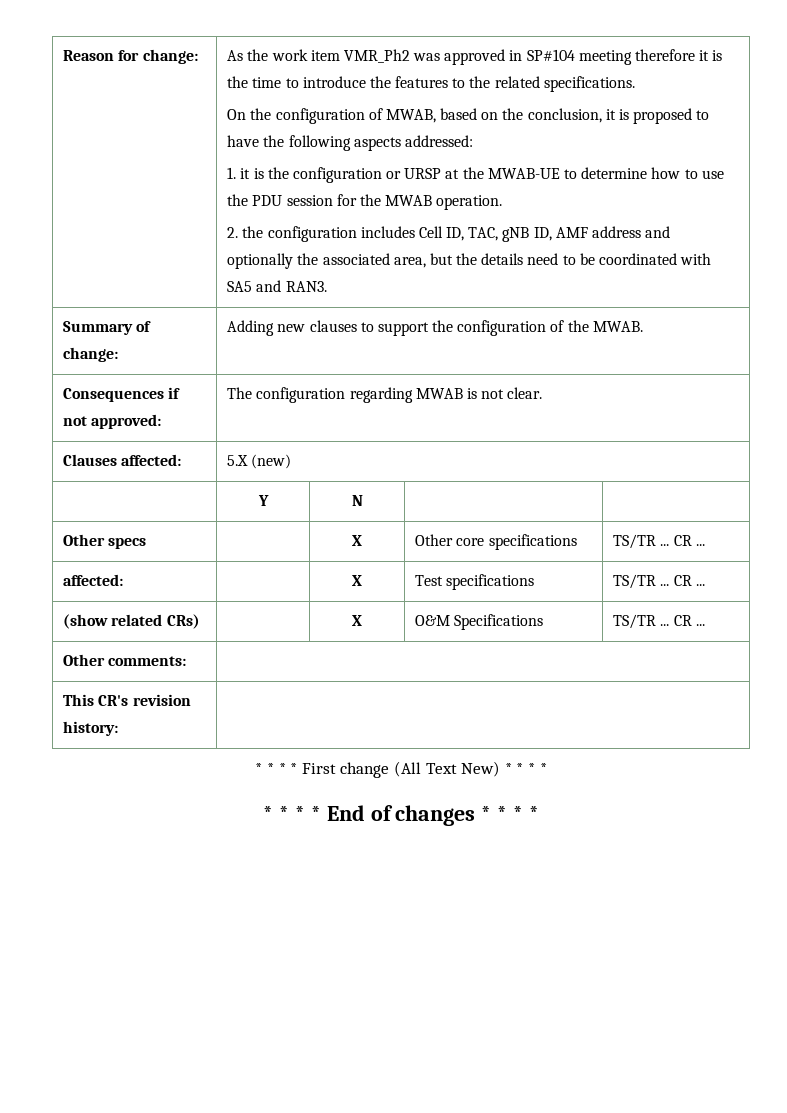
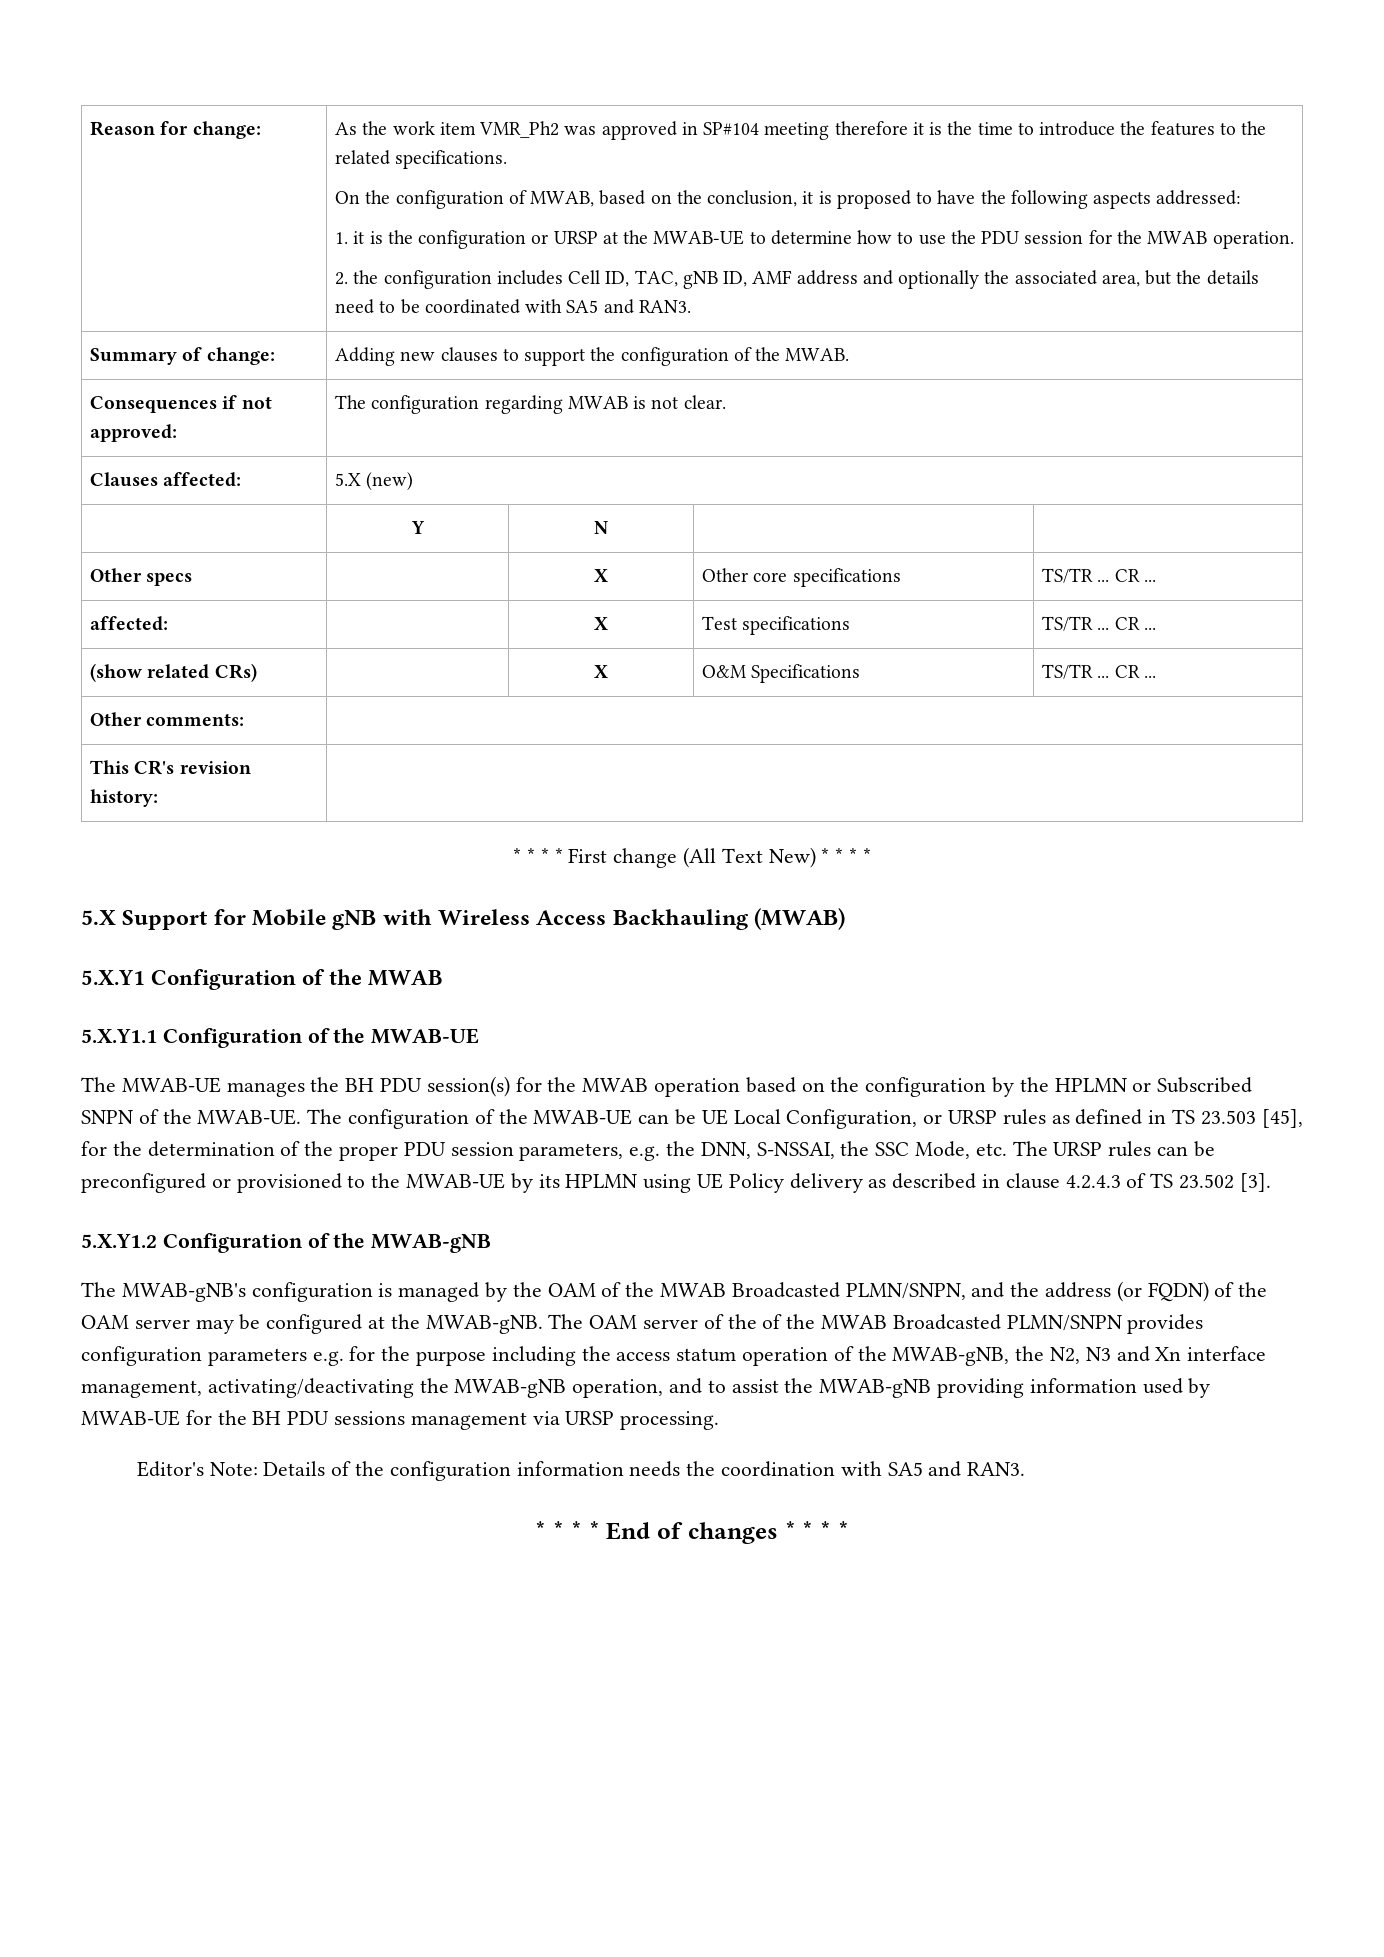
+ 5.X Support for Mobile gNB with Wireless Access Backhauling (MWAB)
+ 5.X.Y1 Configuration of the MWAB
+ 5.X.Y1.1 Configuration of the MWAB-UE
+ The MWAB-UE manages the BH PDU session(s) for the MWAB operation based on the configuration by the HPLMN or Subscribed SNPN of the MWAB-UE. The configuration of the MWAB-UE can be UE Local Configuration, or URSP rules as defined in TS 23.503 [45], for the determination of the proper PDU session parameters, e.g. the DNN, S-NSSAI, the SSC Mode, etc. The URSP rules can be preconfigured or provisioned to the MWAB-UE by its HPLMN using UE Policy delivery as described in clause 4.2.4.3 of TS 23.502 [3].
+ 5.X.Y1.2 Configuration of the MWAB-gNB
+ The MWAB-gNB's configuration is managed by the OAM of the MWAB Broadcasted PLMN/SNPN, and the address (or FQDN) of the OAM server may be configured at the MWAB-gNB. The OAM server of the of the MWAB Broadcasted PLMN/SNPN provides configuration parameters e.g. for the purpose including the access statum operation of the MWAB-gNB, the N2, N3 and Xn interface management, activating/deactivating the MWAB-gNB operation, and to assist the MWAB-gNB providing information used by MWAB-UE for the BH PDU sessions management via URSP processing.
+ Editor's Note: Details of the configuration information needs the coordination with SA5 and RAN3.

